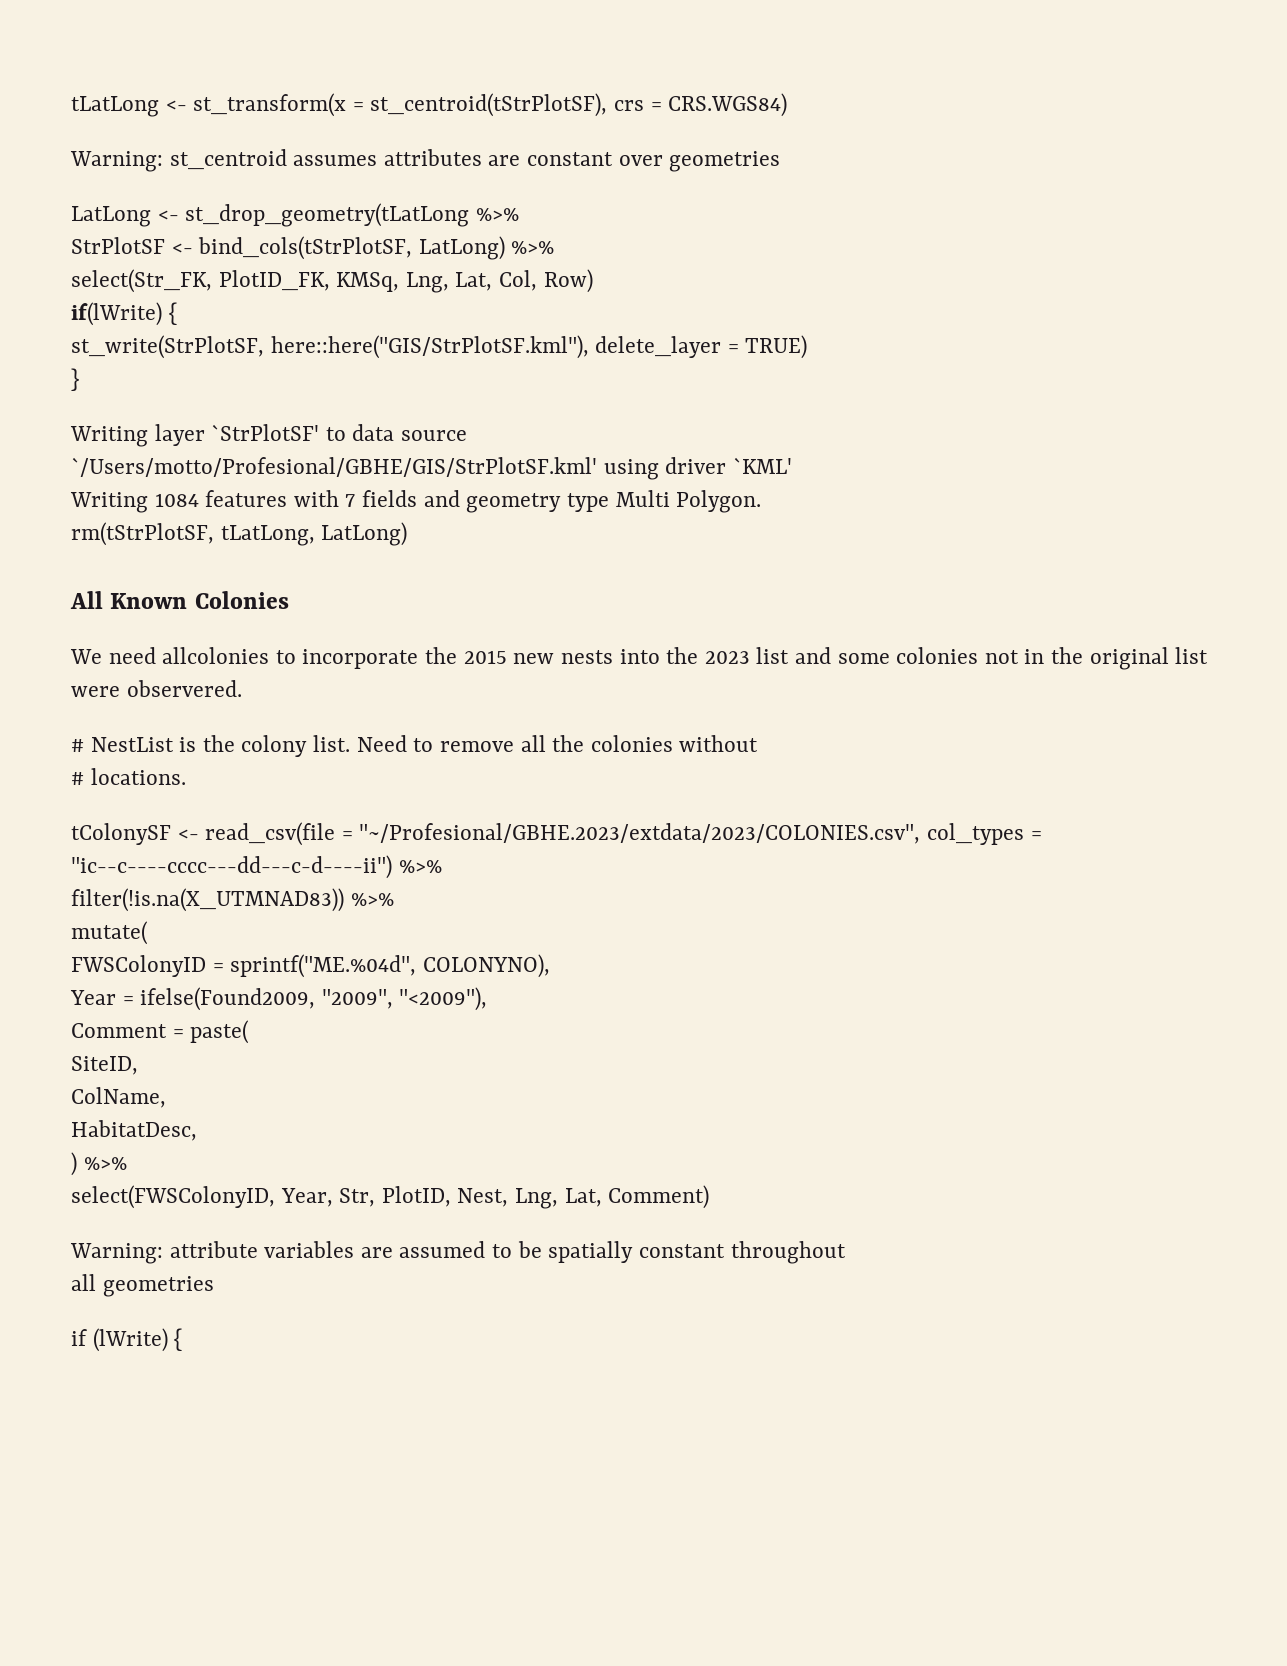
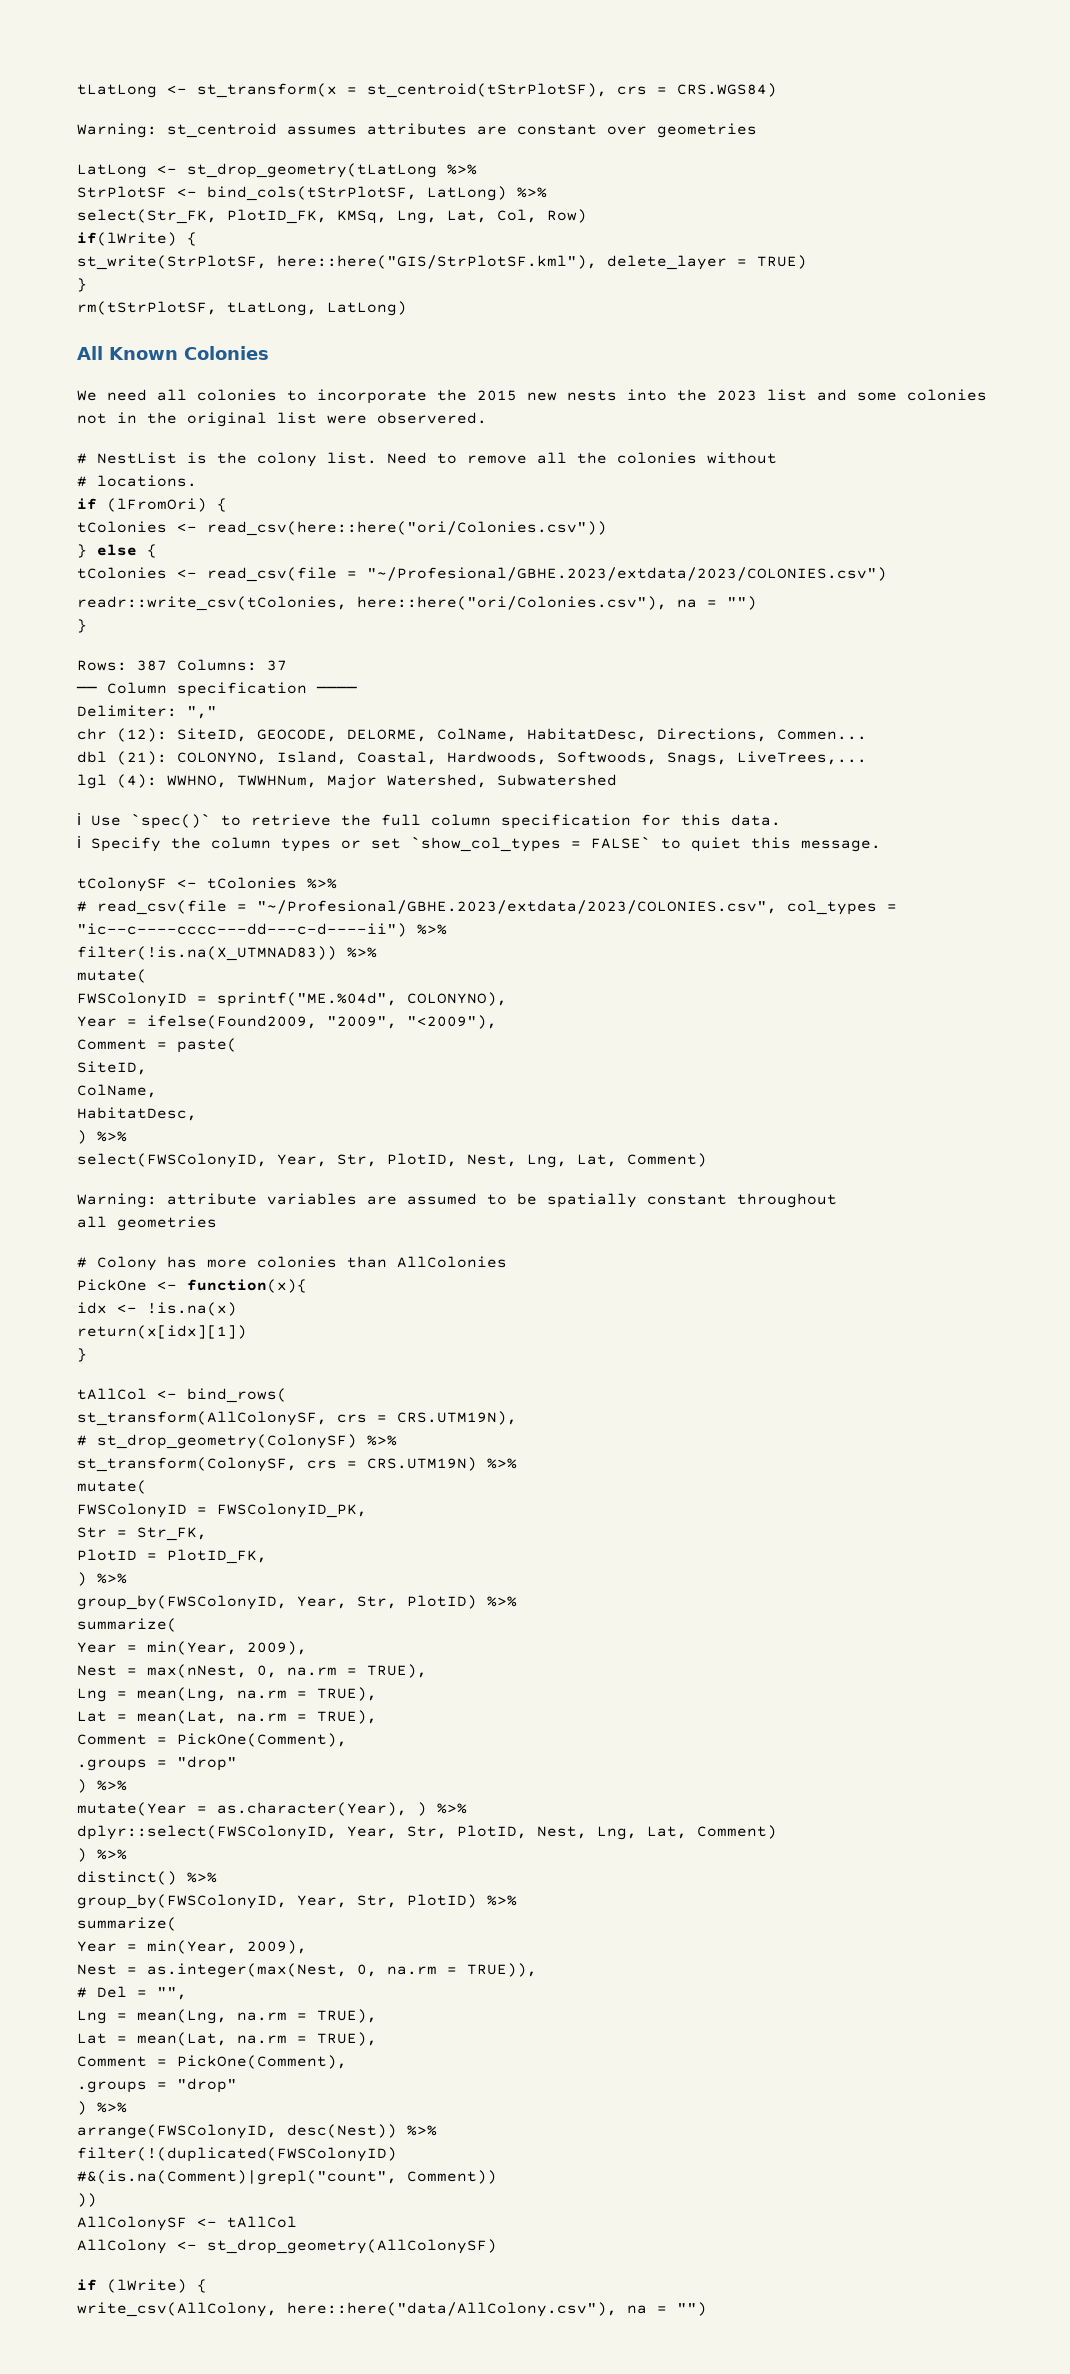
- Writing layer `StrPlotSF' to data source
- `/Users/motto/Profesional/GBHE/GIS/StrPlotSF.kml' using driver `KML'
- Writing 1084 features with 7 fields and geometry type Multi Polygon.
- We need allcolonies to incorporate the 2015 new nests into the 2023 list and some colonies not in the original list were observered.
+ We need all colonies to incorporate the 2015 new nests into the 2023 list and some colonies not in the original list were observered.
+ if (lFromOri) {
+ tColonies <- read_csv(here::here("ori/Colonies.csv"))
+ } else {
+ tColonies <- read_csv(file = "~/Profesional/GBHE.2023/extdata/2023/COLONIES.csv")
+ readr::write_csv(tColonies, here::here("ori/Colonies.csv"), na = "")
+ }
+ Rows: 387 Columns: 37
+ ── Column specification ────
+ Delimiter: ","
+ chr (12): SiteID, GEOCODE, DELORME, ColName, HabitatDesc, Directions, Commen...
+ dbl (21): COLONYNO, Island, Coastal, Hardwoods, Softwoods, Snags, LiveTrees,...
+ lgl (4): WWHNO, TWWHNum, Major Watershed, Subwatershed
+ ℹ Use `spec()` to retrieve the full column specification for this data.
+ ℹ Specify the column types or set `show_col_types = FALSE` to quiet this message.
- tColonySF <- read_csv(file = "~/Profesional/GBHE.2023/extdata/2023/COLONIES.csv", col_types = "ic--c----cccc---dd---c-d----ii") %>%
+ tColonySF <- tColonies %>%
+ # read_csv(file = "~/Profesional/GBHE.2023/extdata/2023/COLONIES.csv", col_types = "ic--c----cccc---dd---c-d----ii") %>%
+ # Colony has more colonies than AllColonies
+ PickOne <- function(x){
+ idx <- !is.na(x)
+ return(x[idx][1])
+ }
+ tAllCol <- bind_rows(
+ st_transform(AllColonySF, crs = CRS.UTM19N),
+ # st_drop_geometry(ColonySF) %>%
+ st_transform(ColonySF, crs = CRS.UTM19N) %>%
+ mutate(
+ FWSColonyID = FWSColonyID_PK,
+ Str = Str_FK,
+ PlotID = PlotID_FK,
+ ) %>%
+ group_by(FWSColonyID, Year, Str, PlotID) %>%
+ summarize(
+ Year = min(Year, 2009),
+ Nest = max(nNest, 0, na.rm = TRUE),
+ Lng = mean(Lng, na.rm = TRUE),
+ Lat = mean(Lat, na.rm = TRUE),
+ Comment = PickOne(Comment),
+ .groups = "drop"
+ ) %>%
+ mutate(Year = as.character(Year), ) %>%
+ dplyr::select(FWSColonyID, Year, Str, PlotID, Nest, Lng, Lat, Comment)
+ ) %>%
+ distinct() %>%
+ group_by(FWSColonyID, Year, Str, PlotID) %>%
+ summarize(
+ Year = min(Year, 2009),
+ Nest = as.integer(max(Nest, 0, na.rm = TRUE)),
+ # Del = "",
+ Lng = mean(Lng, na.rm = TRUE),
+ Lat = mean(Lat, na.rm = TRUE),
+ Comment = PickOne(Comment),
+ .groups = "drop"
+ ) %>%
+ arrange(FWSColonyID, desc(Nest)) %>%
+ filter(!(duplicated(FWSColonyID)
+ #&(is.na(Comment)|grepl("count", Comment))
+ ))
+ AllColonySF <- tAllCol
+ AllColony <- st_drop_geometry(AllColonySF)
  if (lWrite) {
+ write_csv(AllColony, here::here("data/AllColony.csv"), na = "")

